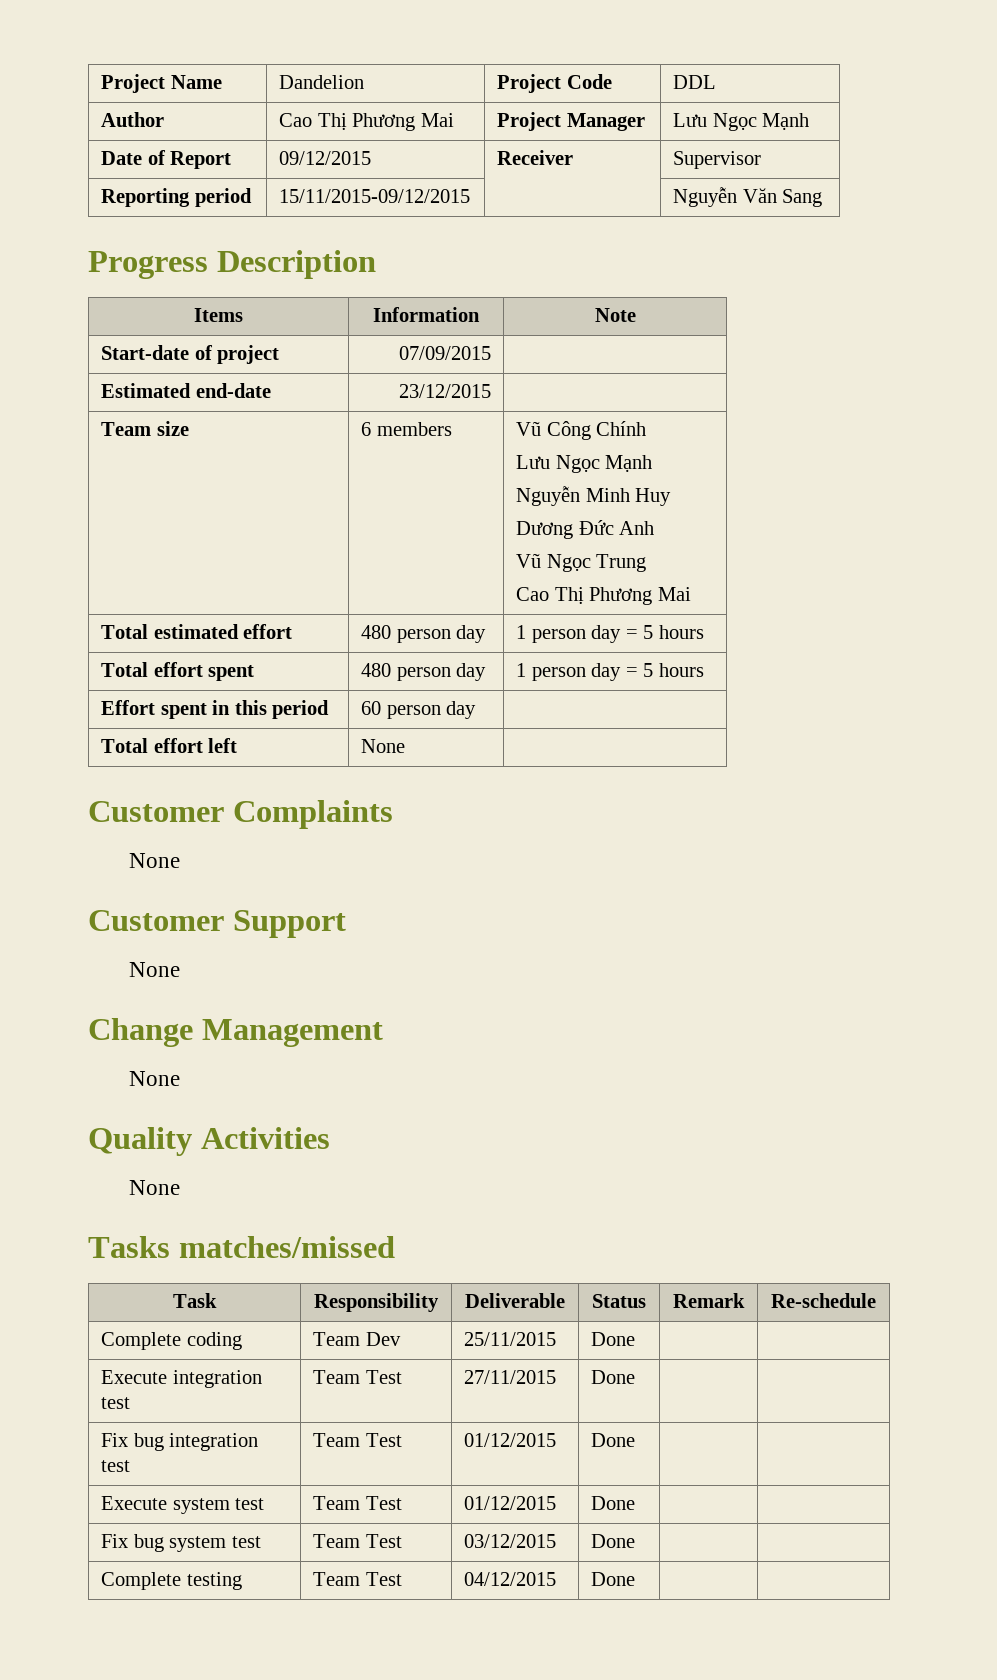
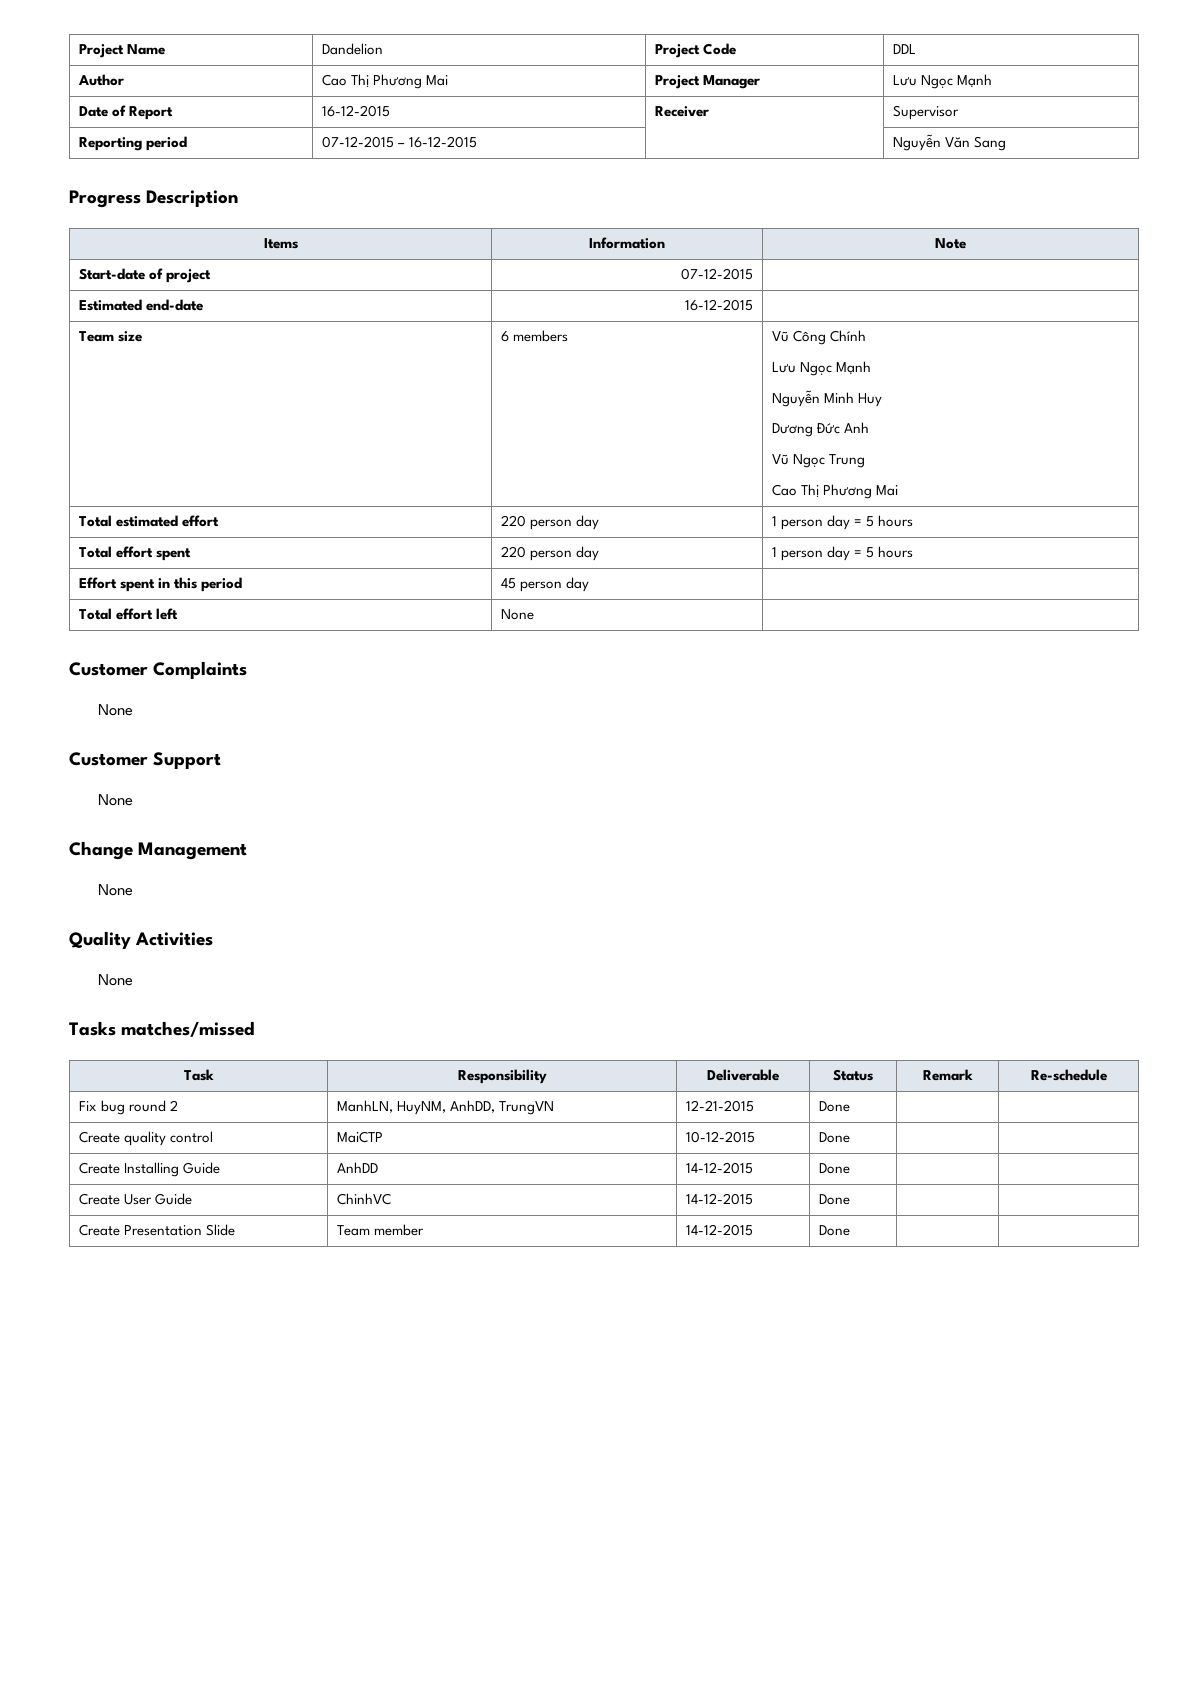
- Date of Report | 09/12/2015 | Receiver | Supervisor
+ Date of Report | 16-12-2015 | Receiver | Supervisor
- Reporting period | 15/11/2015-09/12/2015 | | Nguyễn Văn Sang
+ Reporting period | 07-12-2015 – 16-12-2015 | | Nguyễn Văn Sang
- Start-date of project | 07/09/2015 |
+ Start-date of project | 07-12-2015 |
- Estimated end-date | 23/12/2015 |
+ Estimated end-date | 16-12-2015 |
- Total estimated effort | 480 person day | 1 person day = 5 hours
+ Total estimated effort | 220 person day | 1 person day = 5 hours
- Total effort spent | 480 person day | 1 person day = 5 hours
+ Total effort spent | 220 person day | 1 person day = 5 hours
- Effort spent in this period | 60 person day |
+ Effort spent in this period | 45 person day |
- Complete coding | Team Dev | 25/11/2015 | Done | |
- Execute integration test | Team Test | 27/11/2015 | Done | |
- Fix bug integration test | Team Test | 01/12/2015 | Done | |
- Execute system test | Team Test | 01/12/2015 | Done | |
- Fix bug system test | Team Test | 03/12/2015 | Done | |
- Complete testing | Team Test | 04/12/2015 | Done | |
+ Fix bug round 2 | ManhLN, HuyNM, AnhDD, TrungVN | 12-21-2015 | Done | |
+ Create quality control | MaiCTP | 10-12-2015 | Done | |
+ Create Installing Guide | AnhDD | 14-12-2015 | Done | |
+ Create User Guide | ChinhVC | 14-12-2015 | Done | |
+ Create Presentation Slide | Team member | 14-12-2015 | Done | |

